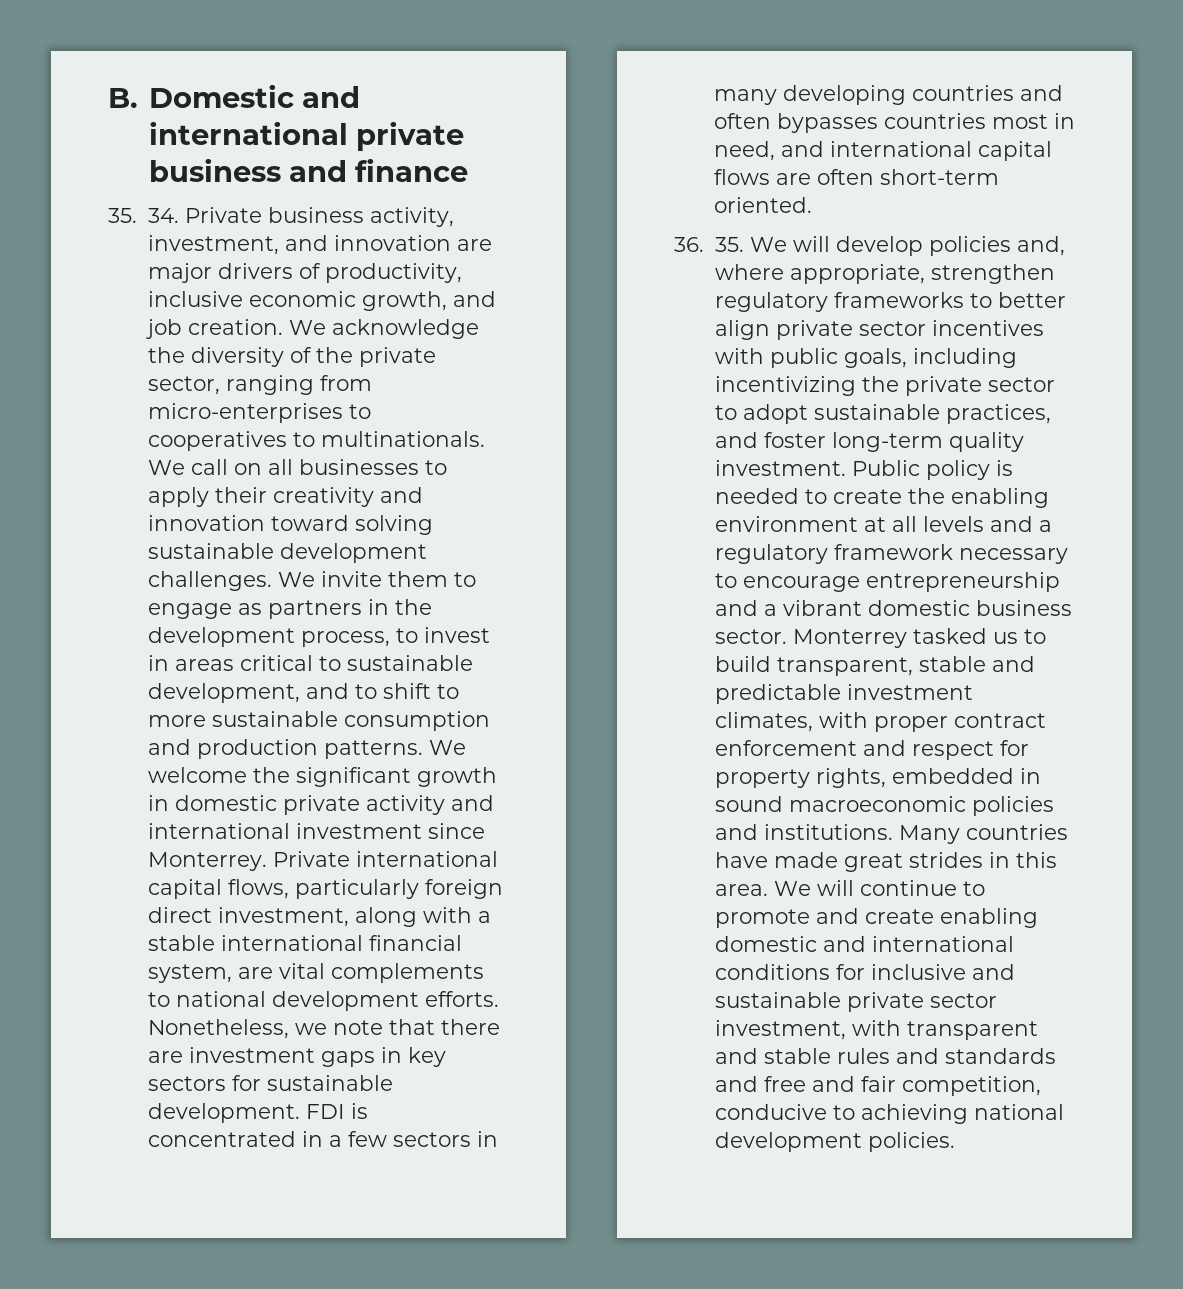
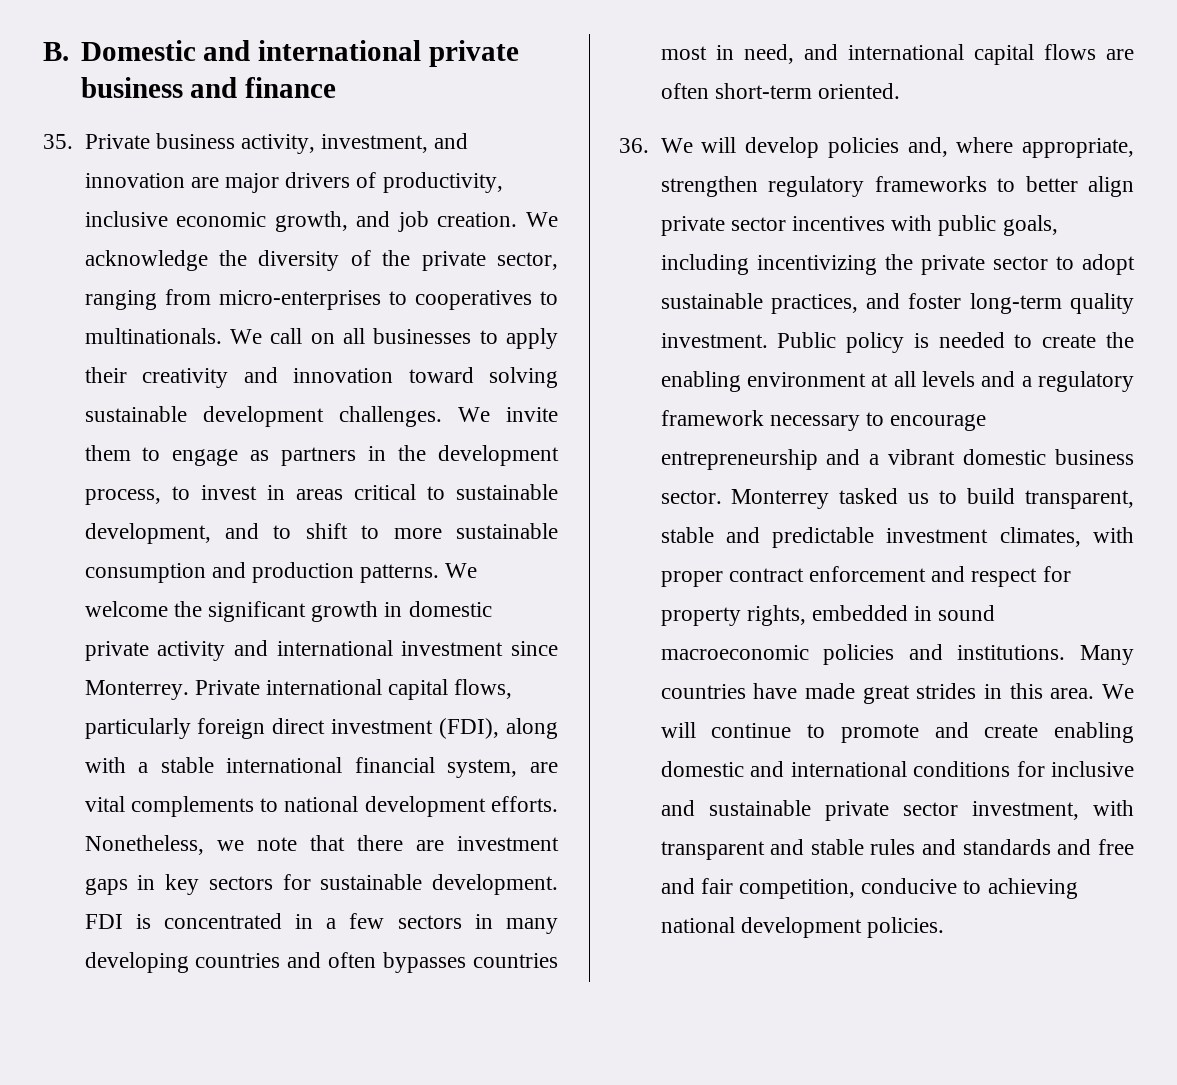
- 35. 34. Private business activity, investment, and innovation are major drivers of productivity, inclusive economic growth, and job creation.
+ 35. Private business activity, investment, and innovation are major drivers of productivity, inclusive economic growth, and job creation.
- Private international capital flows, particularly foreign direct investment, along with a stable international financial system, are vital complements to national development efforts.
+ Private international capital flows, particularly foreign direct investment (FDI), along with a stable international financial system, are vital complements to national development efforts.
- 36. 35. We will develop policies and, where appropriate, strengthen regulatory frameworks to better align private sector incentives with public goals, including incentivizing the private sector to adopt sustainable practices, and foster long-term quality investment.
+ 36. We will develop policies and, where appropriate, strengthen regulatory frameworks to better align private sector incentives with public goals, including incentivizing the private sector to adopt sustainable practices, and foster long-term quality investment.

